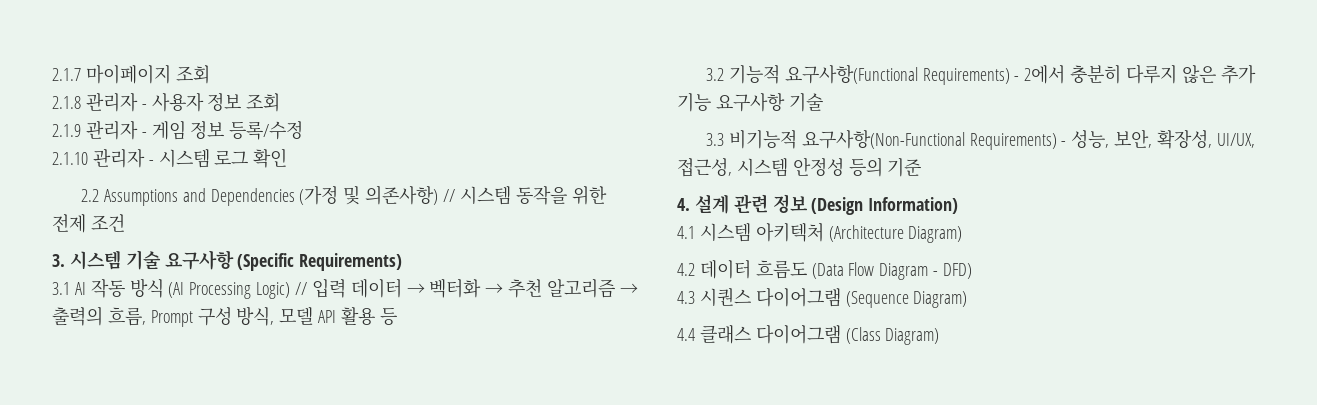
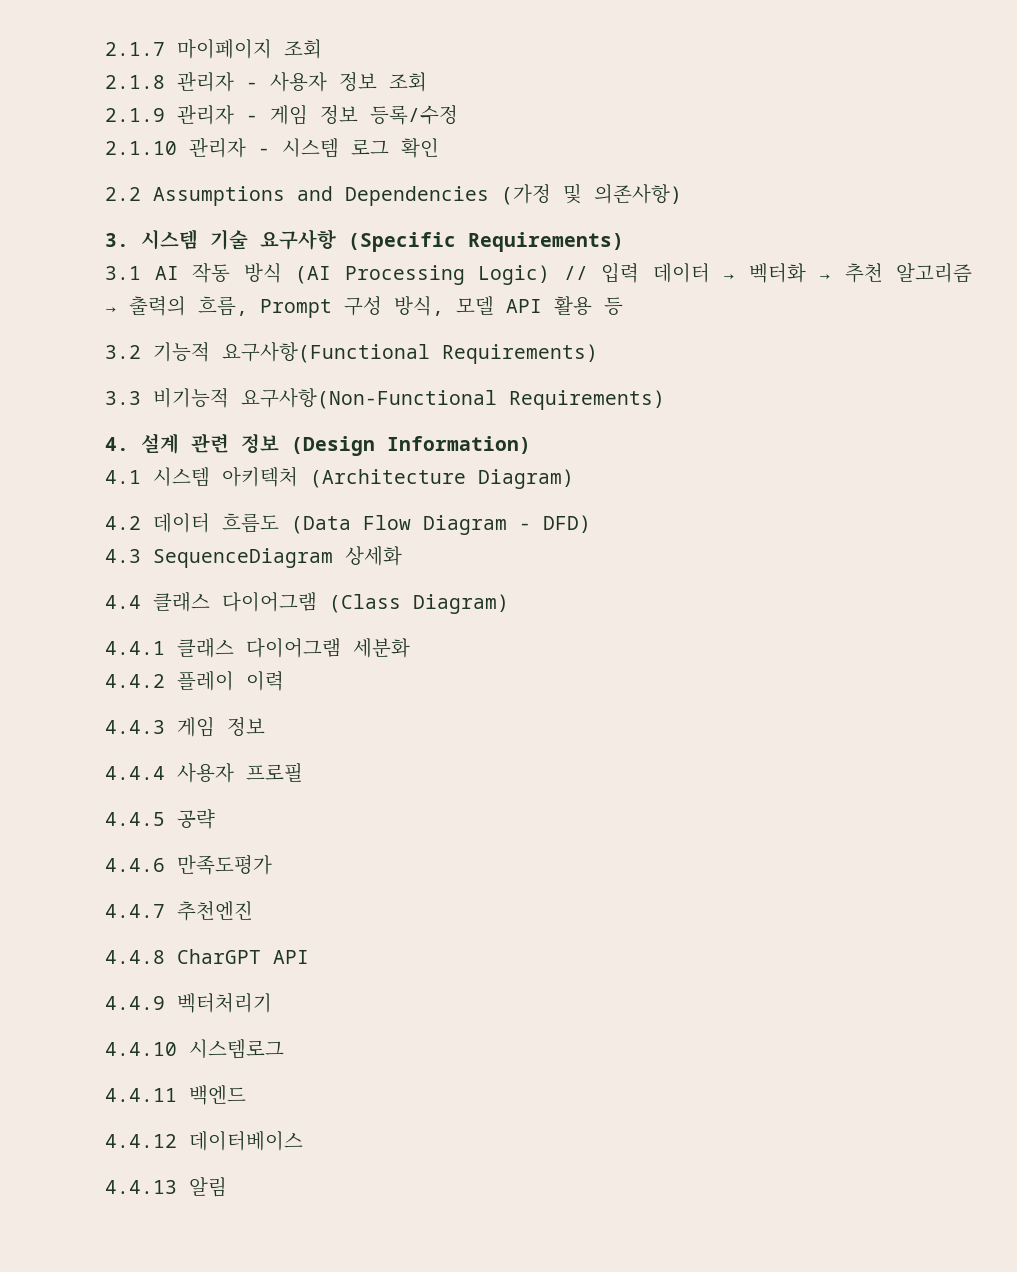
- 2.2 Assumptions and Dependencies (가정 및 의존사항) // 시스템 동작을 위한 전제 조건
+ 2.2 Assumptions and Dependencies (가정 및 의존사항)
- 3.2 기능적 요구사항(Functional Requirements) - 2에서 충분히 다루지 않은 추가 기능 요구사항 기술
- 3.3 비기능적 요구사항(Non-Functional Requirements) - 성능, 보안, 확장성, UI/UX, 접근성, 시스템 안정성 등의 기준
+ 3.2 기능적 요구사항(Functional Requirements)
+ 3.3 비기능적 요구사항(Non-Functional Requirements)
- 4.3 시퀀스 다이어그램 (Sequence Diagram)
+ 4.3 SequenceDiagram 상세화
+ 4.4.1 클래스 다이어그램 세분화
+ 4.4.2 플레이 이력
+ 4.4.3 게임 정보
+ 4.4.4 사용자 프로필
+ 4.4.5 공략
+ 4.4.6 만족도평가
+ 4.4.7 추천엔진
+ 4.4.8 CharGPT API
+ 4.4.9 벡터처리기
+ 4.4.10 시스템로그
+ 4.4.11 백엔드
+ 4.4.12 데이터베이스
+ 4.4.13 알림

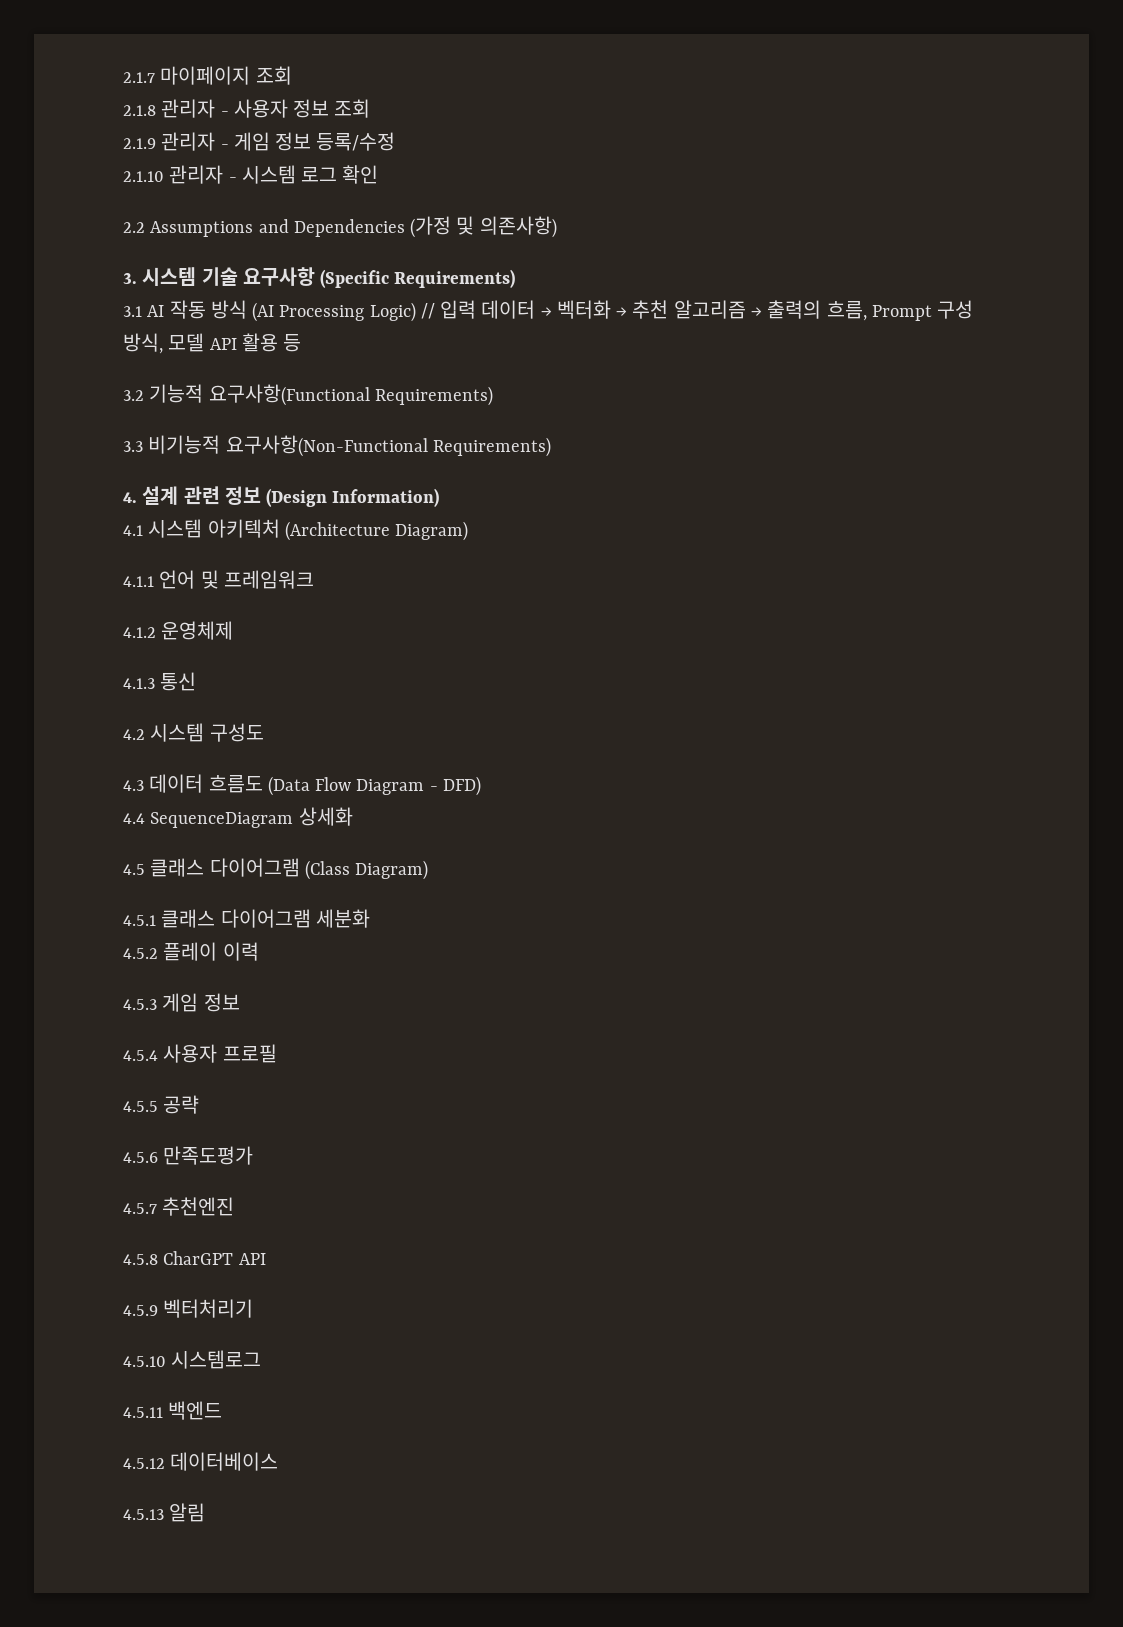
- 4.2 데이터 흐름도 (Data Flow Diagram - DFD)
+ 4.1.1 언어 및 프레임워크
+ 4.1.2 운영체제
+ 4.1.3 통신
+ 4.2 시스템 구성도
+ 4.3 데이터 흐름도 (Data Flow Diagram - DFD)
- 4.3 SequenceDiagram 상세화
+ 4.4 SequenceDiagram 상세화
- 4.4 클래스 다이어그램 (Class Diagram)
+ 4.5 클래스 다이어그램 (Class Diagram)
- 4.4.1 클래스 다이어그램 세분화
+ 4.5.1 클래스 다이어그램 세분화
- 4.4.2 플레이 이력
+ 4.5.2 플레이 이력
- 4.4.3 게임 정보
+ 4.5.3 게임 정보
- 4.4.4 사용자 프로필
+ 4.5.4 사용자 프로필
- 4.4.5 공략
+ 4.5.5 공략
- 4.4.6 만족도평가
+ 4.5.6 만족도평가
- 4.4.7 추천엔진
+ 4.5.7 추천엔진
- 4.4.8 CharGPT API
+ 4.5.8 CharGPT API
- 4.4.9 벡터처리기
+ 4.5.9 벡터처리기
- 4.4.10 시스템로그
+ 4.5.10 시스템로그
- 4.4.11 백엔드
+ 4.5.11 백엔드
- 4.4.12 데이터베이스
+ 4.5.12 데이터베이스
- 4.4.13 알림
+ 4.5.13 알림

